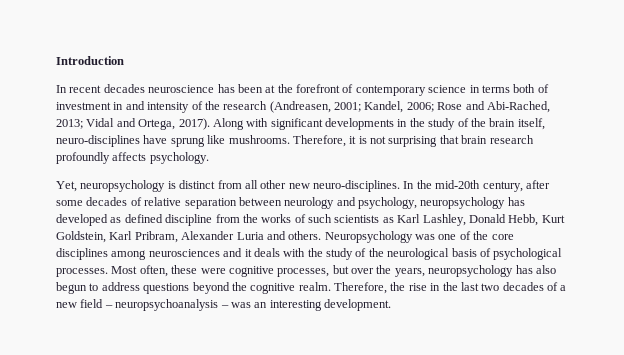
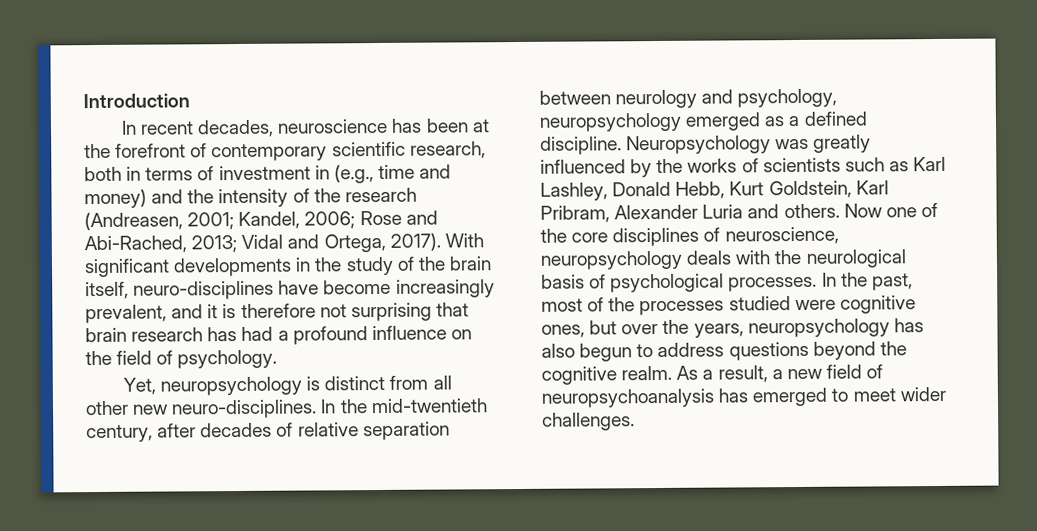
- In recent decades neuroscience has been at the forefront of contemporary science in terms both of investment in and intensity of the research (Andreasen, 2001; Kandel, 2006; Rose and Abi-Rached, 2013; Vidal and Ortega, 2017).
+ In recent decades, neuroscience has been at the forefront of contemporary scientific research, both in terms of investment in (e.g., time and money) and the intensity of the research (Andreasen, 2001; Kandel, 2006; Rose and Abi-Rached, 2013; Vidal and Ortega, 2017).
- Along with significant developments in the study of the brain itself, neuro-disciplines have sprung like mushrooms. Therefore, it is not surprising that brain research profoundly affects psychology.
+ With significant developments in the study of the brain itself, neuro-disciplines have become increasingly prevalent, and it is therefore not surprising that brain research has had a profound influence on the field of psychology.
- In the mid-20th century, after some decades of relative separation between neurology and psychology, neuropsychology has developed as defined discipline from the works of such scientists as Karl Lashley, Donald Hebb, Kurt Goldstein, Karl Pribram, Alexander Luria and others.
+ In the mid-twentieth century, after decades of relative separation between neurology and psychology, neuropsychology emerged as a defined discipline. Neuropsychology was greatly influenced by the works of scientists such as Karl Lashley, Donald Hebb, Kurt Goldstein, Karl Pribram, Alexander Luria and others.
- Neuropsychology was one of the core disciplines among neurosciences and it deals with the study of the neurological basis of psychological processes.
+ Now one of the core disciplines of neuroscience, neuropsychology deals with the neurological basis of psychological processes.
- Most often, these were cognitive processes, but over the years, neuropsychology has also begun to address questions beyond the cognitive realm.
+ In the past, most of the processes studied were cognitive ones, but over the years, neuropsychology has also begun to address questions beyond the cognitive realm.
- Therefore, the rise in the last two decades of a new field – neuropsychoanalysis – was an interesting development.
+ As a result, a new field of neuropsychoanalysis has emerged to meet wider challenges.

